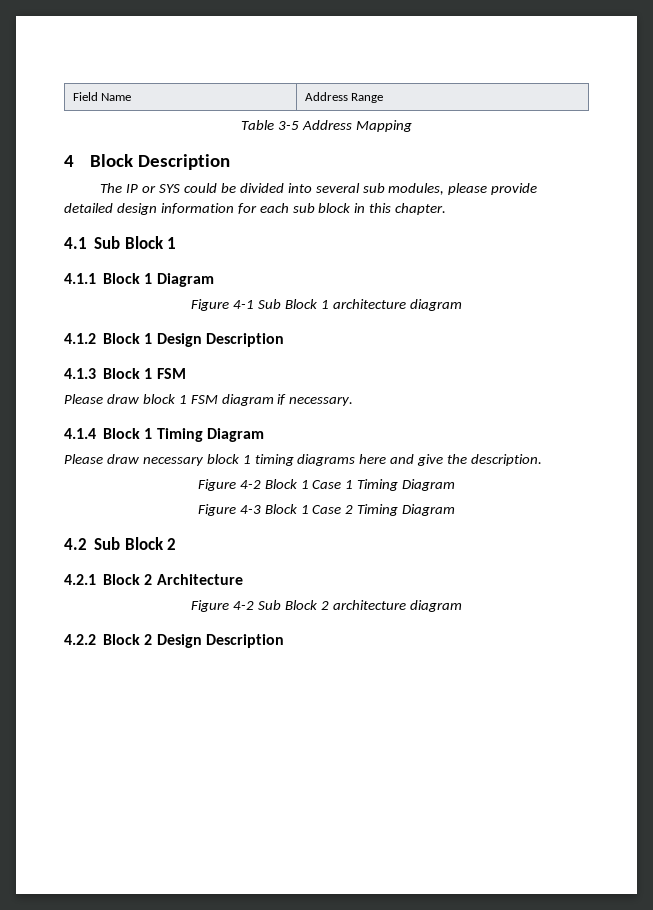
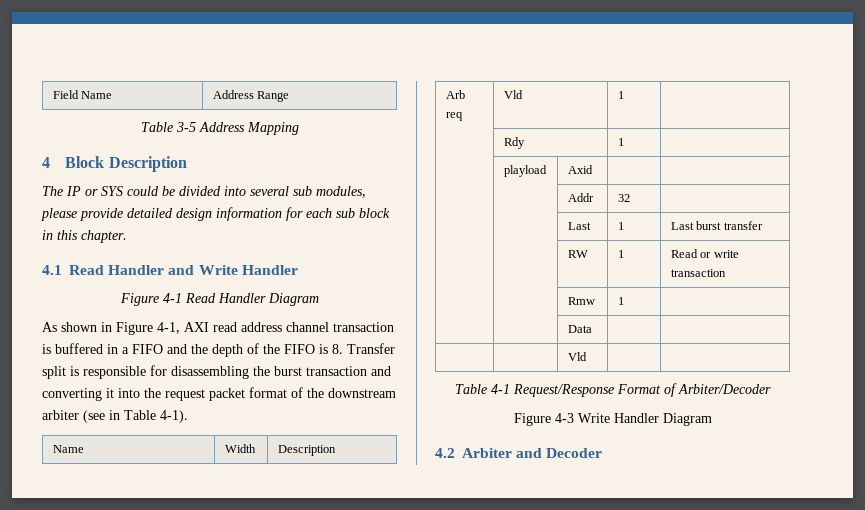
- 4.1 Sub Block 1
- 4.1.1 Block 1 Diagram
- Figure 4-1 Sub Block 1 architecture diagram
- 4.1.2 Block 1 Design Description
- 4.1.3 Block 1 FSM
- Please draw block 1 FSM diagram if necessary.
- 4.1.4 Block 1 Timing Diagram
- Please draw necessary block 1 timing diagrams here and give the description.
- Figure 4-2 Block 1 Case 1 Timing Diagram
- Figure 4-3 Block 1 Case 2 Timing Diagram
- 4.2 Sub Block 2
- 4.2.1 Block 2 Architecture
- Figure 4-2 Sub Block 2 architecture diagram
- 4.2.2 Block 2 Design Description
+ 4.1 Read Handler and Write Handler
+ Figure 4-1 Read Handler Diagram
+ As shown in Figure 4-1, AXI read address channel transaction is buffered in a FIFO and the depth of the FIFO is 8. Transfer split is responsible for disassembling the burst transaction and converting it into the request packet format of the downstream arbiter (see in Table 4-1).
+ Name | Width | Description
+ Arb req | Vld | 1 |
+ | Rdy | 1 |
+ | playload | Axid | |
+ | | Addr | 32 |
+ | | Last | 1 | Last burst transfer
+ | | RW | 1 | Read or write transaction
+ | | Rmw | 1 |
+ | | Data | |
+ | | Vld | |
+ Table 4-1 Request/Response Format of Arbiter/Decoder
+ Figure 4-3 Write Handler Diagram
+ 4.2 Arbiter and Decoder

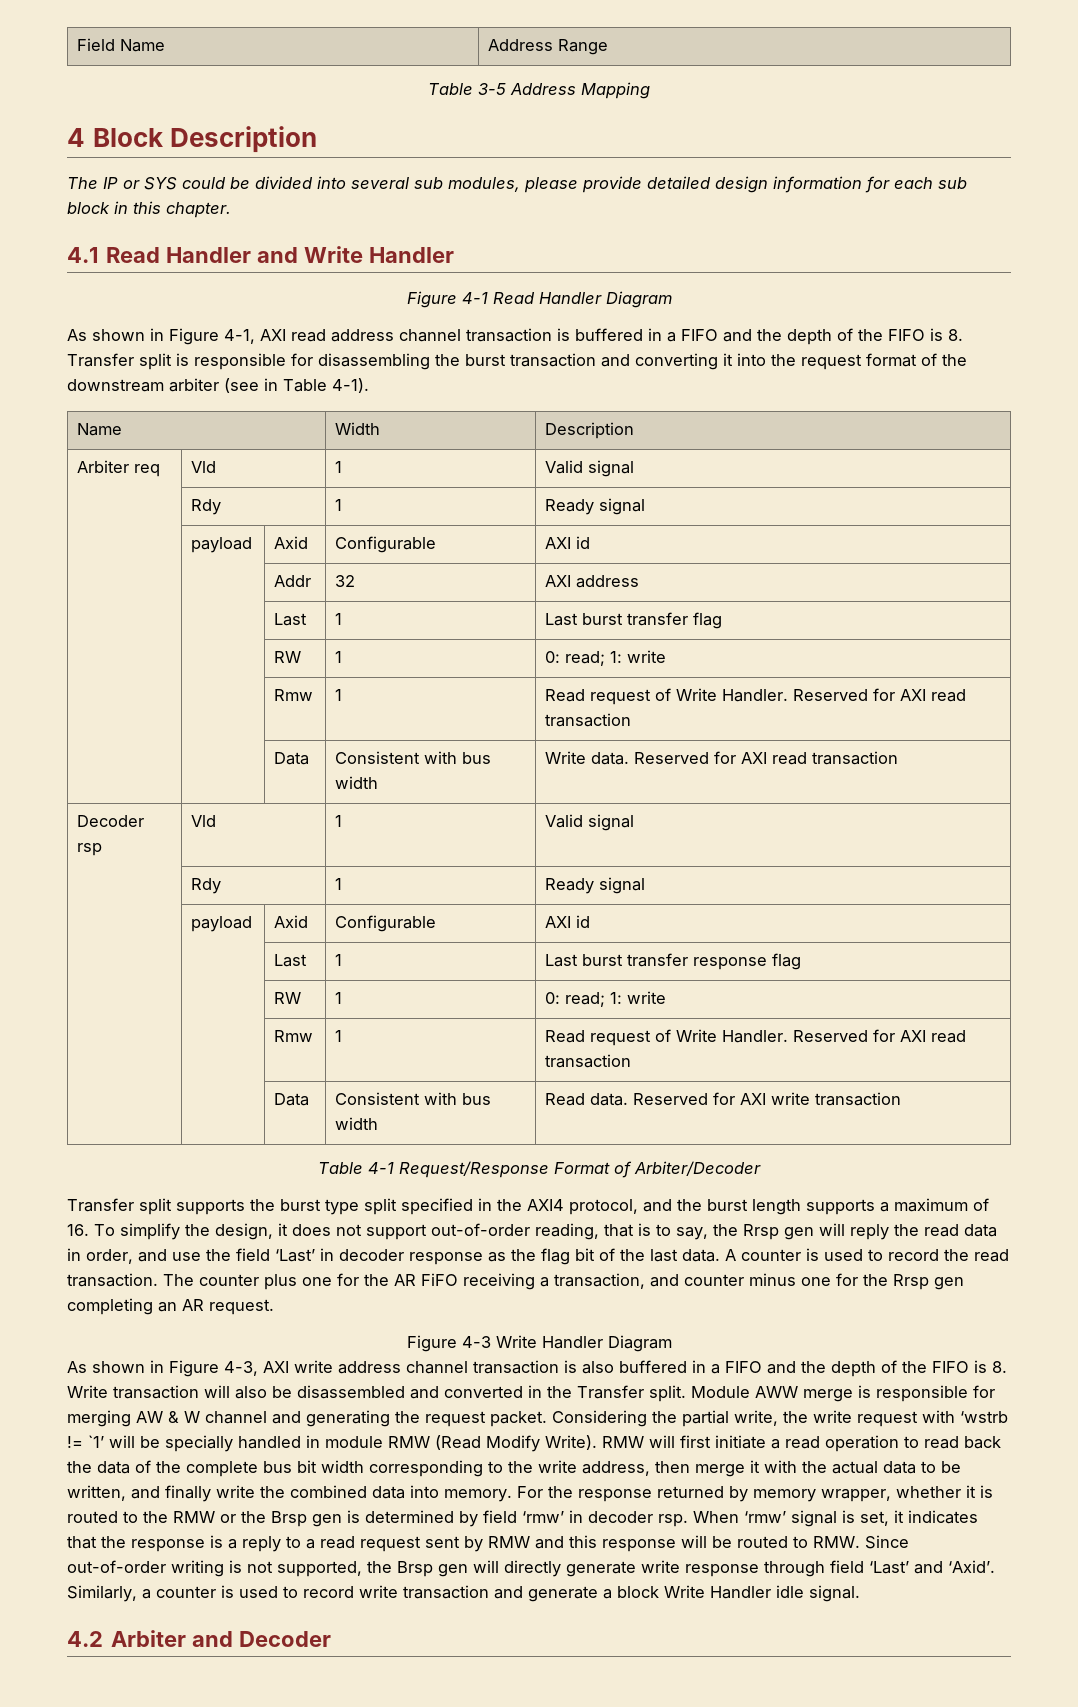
- As shown in Figure 4-1, AXI read address channel transaction is buffered in a FIFO and the depth of the FIFO is 8. Transfer split is responsible for disassembling the burst transaction and converting it into the request packet format of the downstream arbiter (see in Table 4-1).
+ As shown in Figure 4-1, AXI read address channel transaction is buffered in a FIFO and the depth of the FIFO is 8. Transfer split is responsible for disassembling the burst transaction and converting it into the request format of the downstream arbiter (see in Table 4-1).
- Arb req | Vld | 1 |
- | Rdy | 1 |
- | playload | Axid | |
+ Arbiter req | Vld | 1 | Valid signal
+ | Rdy | 1 | Ready signal
+ | payload | Axid | Configurable | AXI id
- | | Addr | 32 |
- | | Last | 1 | Last burst transfer
- | | RW | 1 | Read or write transaction
- | | Rmw | 1 |
- | | Data | |
- | | Vld | |
+ | | Addr | 32 | AXI address
+ | | Last | 1 | Last burst transfer flag
+ | | RW | 1 | 0: read; 1: write
+ | | Rmw | 1 | Read request of Write Handler. Reserved for AXI read transaction
+ | | Data | Consistent with bus width | Write data. Reserved for AXI read transaction
+ Decoder rsp | Vld | 1 | Valid signal
+ | Rdy | 1 | Ready signal
+ | payload | Axid | Configurable | AXI id
+ | | Last | 1 | Last burst transfer response flag
+ | | RW | 1 | 0: read; 1: write
+ | | Rmw | 1 | Read request of Write Handler. Reserved for AXI read transaction
+ | | Data | Consistent with bus width | Read data. Reserved for AXI write transaction
+ Transfer split supports the burst type split specified in the AXI4 protocol, and the burst length supports a maximum of 16. To simplify the design, it does not support out-of-order reading, that is to say, the Rrsp gen will reply the read data in order, and use the field ‘Last’ in decoder response as the flag bit of the last data. A counter is used to record the read transaction. The counter plus one for the AR FiFO receiving a transaction, and counter minus one for the Rrsp gen completing an AR request.
+ As shown in Figure 4-3, AXI write address channel transaction is also buffered in a FIFO and the depth of the FIFO is 8. Write transaction will also be disassembled and converted in the Transfer split. Module AWW merge is responsible for merging AW & W channel and generating the request packet. Considering the partial write, the write request with ‘wstrb != `1’ will be specially handled in module RMW (Read Modify Write). RMW will first initiate a read operation to read back the data of the complete bus bit width corresponding to the write address, then merge it with the actual data to be written, and finally write the combined data into memory. For the response returned by memory wrapper, whether it is routed to the RMW or the Brsp gen is determined by field ‘rmw’ in decoder rsp. When ‘rmw’ signal is set, it indicates that the response is a reply to a read request sent by RMW and this response will be routed to RMW. Since out-of-order writing is not supported, the Brsp gen will directly generate write response through field ‘Last’ and ‘Axid’. Similarly, a counter is used to record write transaction and generate a block Write Handler idle signal.

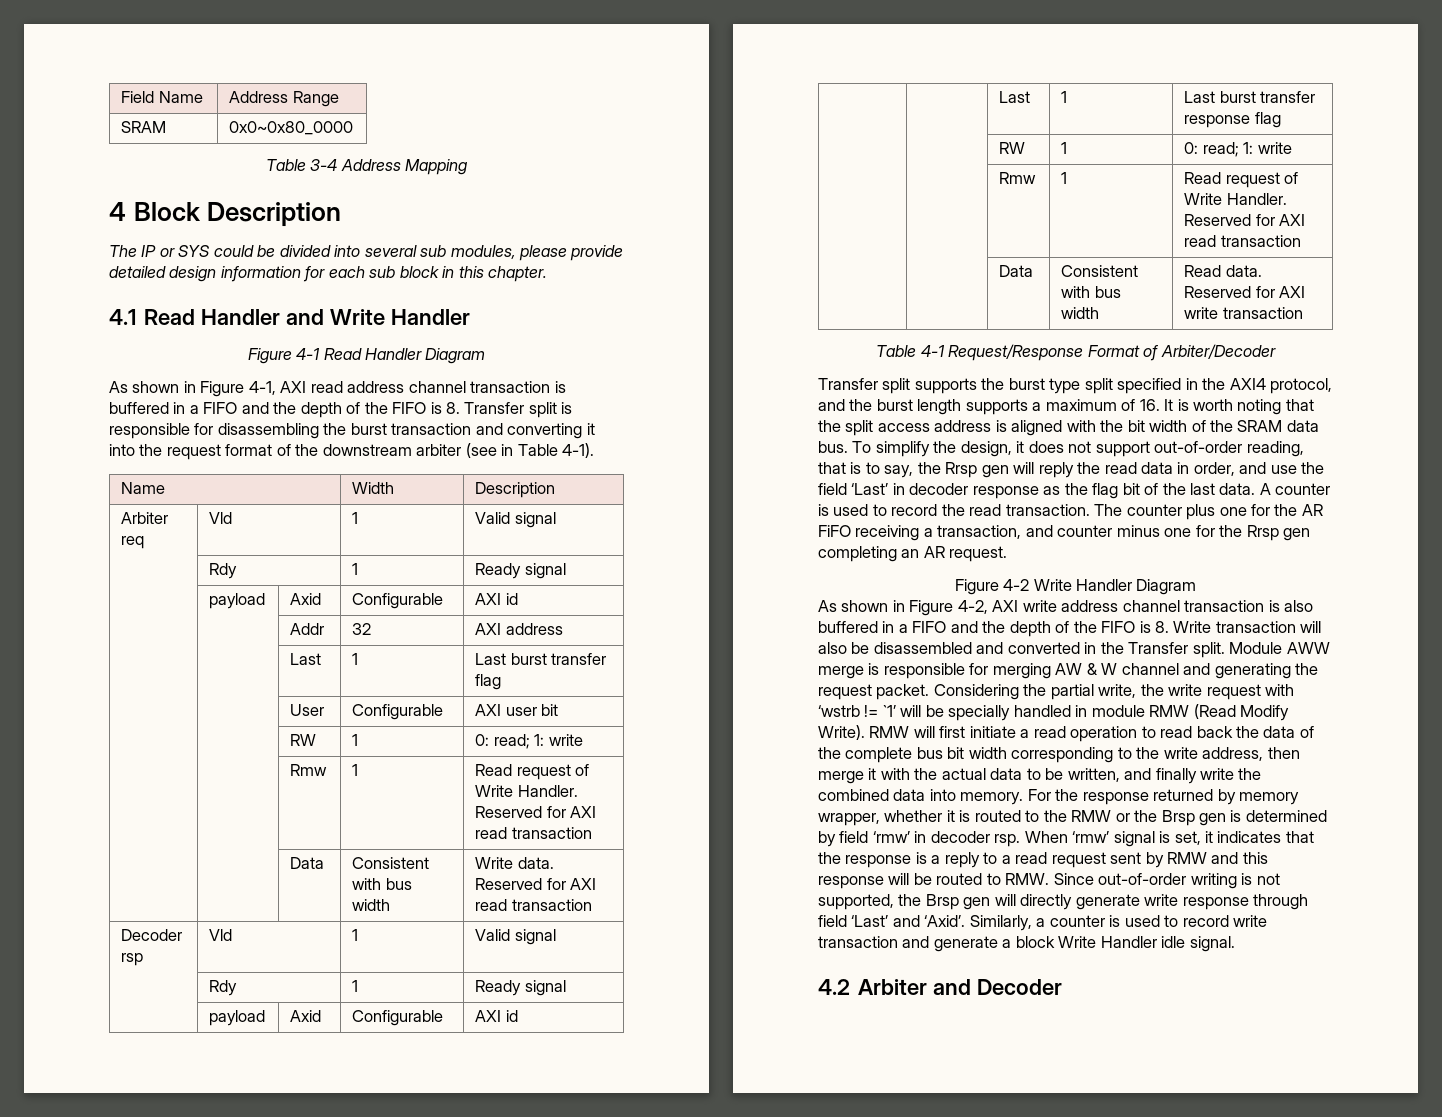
- Table 3-5 Address Mapping
+ SRAM | 0x0~0x80_0000
+ Table 3-4 Address Mapping
+ | | User | Configurable | AXI user bit
- Transfer split supports the burst type split specified in the AXI4 protocol, and the burst length supports a maximum of 16. To simplify the design, it does not support out-of-order reading, that is to say, the Rrsp gen will reply the read data in order, and use the field ‘Last’ in decoder response as the flag bit of the last data.
+ Transfer split supports the burst type split specified in the AXI4 protocol, and the burst length supports a maximum of 16. It is worth noting that the split access address is aligned with the bit width of the SRAM data bus. To simplify the design, it does not support out-of-order reading, that is to say, the Rrsp gen will reply the read data in order, and use the field ‘Last’ in decoder response as the flag bit of the last data.
- Figure 4-3 Write Handler Diagram
+ Figure 4-2 Write Handler Diagram
- As shown in Figure 4-3, AXI write address channel transaction is also buffered in a FIFO and the depth of the FIFO is 8. Write transaction will also be disassembled and converted in the Transfer split.
+ As shown in Figure 4-2, AXI write address channel transaction is also buffered in a FIFO and the depth of the FIFO is 8. Write transaction will also be disassembled and converted in the Transfer split.

